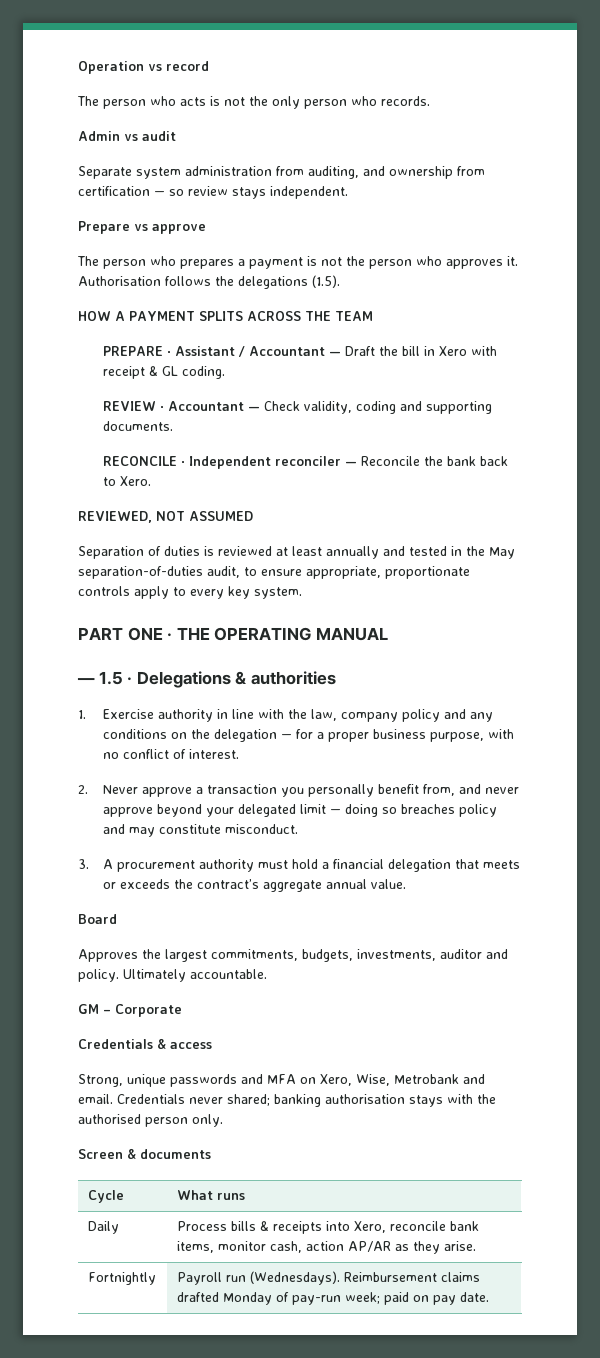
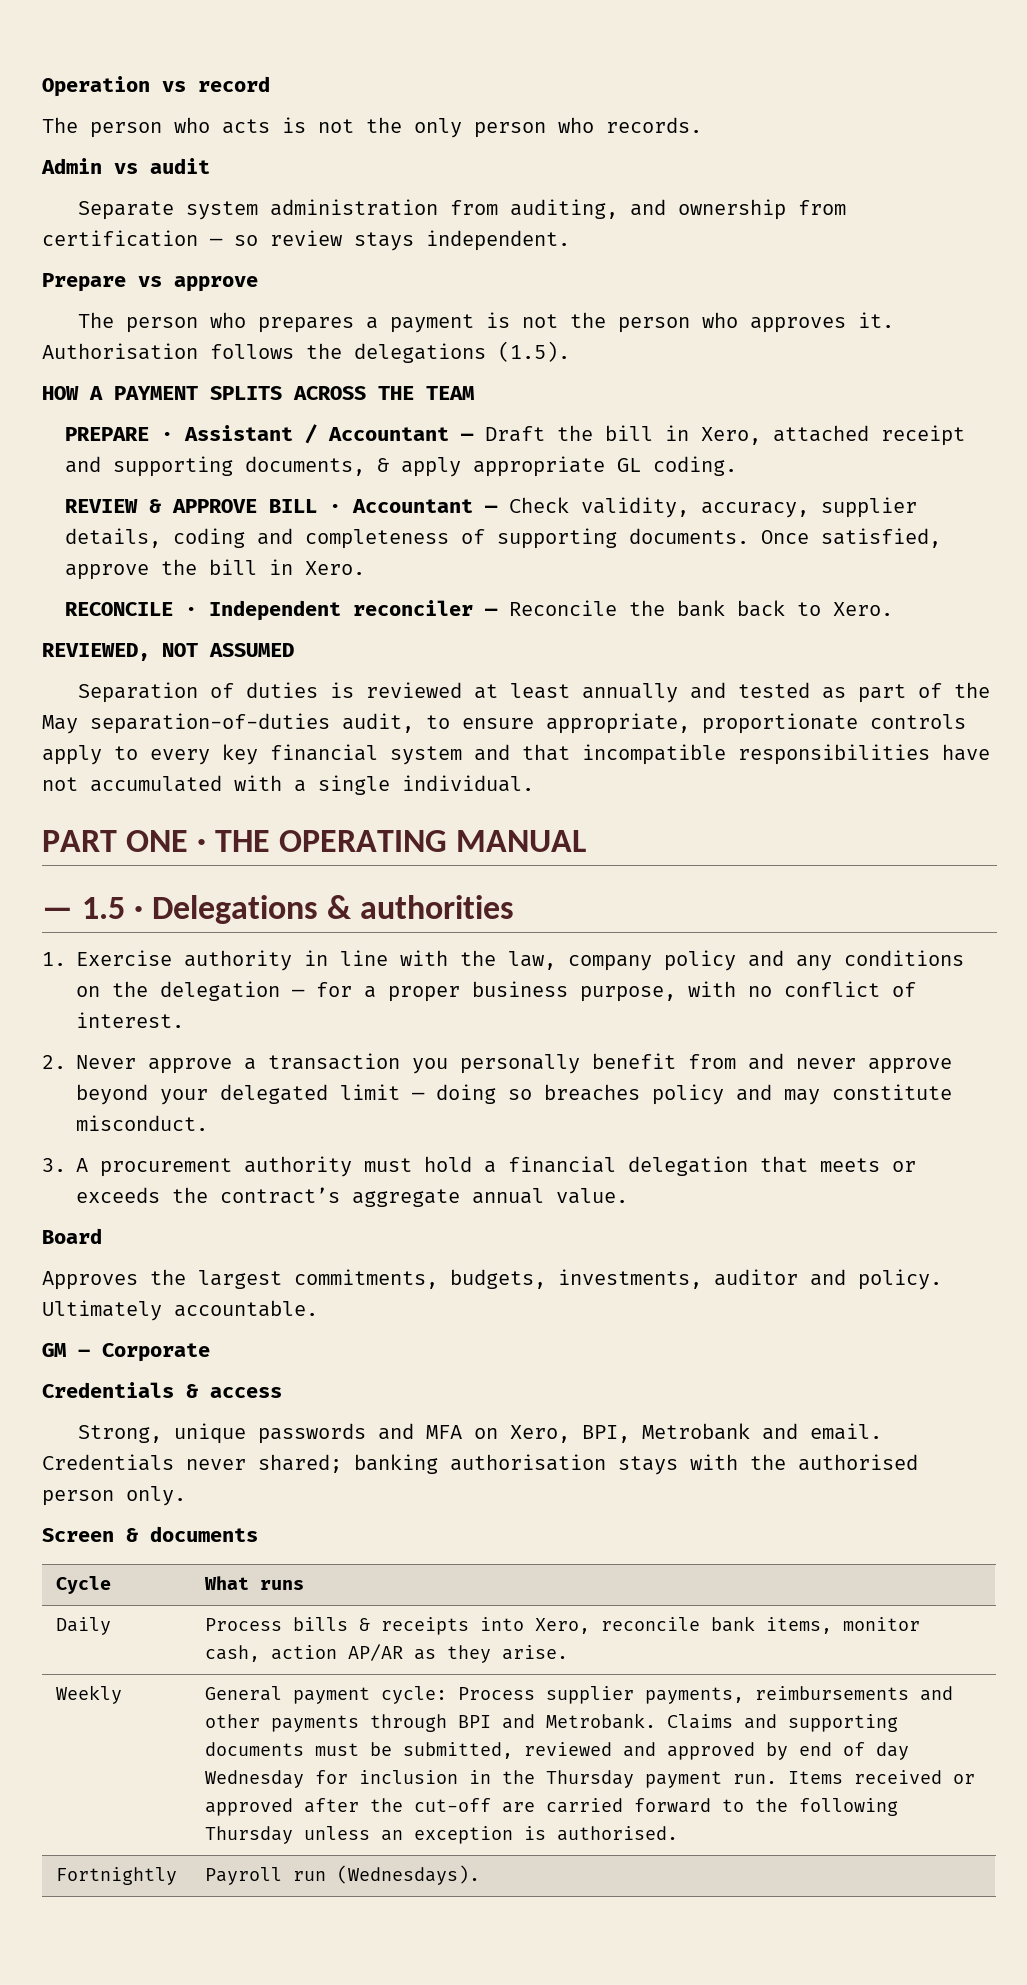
- PREPARE · Assistant / Accountant — Draft the bill in Xero with receipt & GL coding.
+ PREPARE · Assistant / Accountant — Draft the bill in Xero, attached receipt and supporting documents, & apply appropriate GL coding.
- REVIEW · Accountant — Check validity, coding and supporting documents.
+ REVIEW & APPROVE BILL · Accountant — Check validity, accuracy, supplier details, coding and completeness of supporting documents. Once satisfied, approve the bill in Xero.
- Separation of duties is reviewed at least annually and tested in the May separation-of-duties audit, to ensure appropriate, proportionate controls apply to every key system.
+ Separation of duties is reviewed at least annually and tested as part of the May separation-of-duties audit, to ensure appropriate, proportionate controls apply to every key financial system and that incompatible responsibilities have not accumulated with a single individual.
- 2. Never approve a transaction you personally benefit from, and never approve beyond your delegated limit — doing so breaches policy and may constitute misconduct.
+ 2. Never approve a transaction you personally benefit from and never approve beyond your delegated limit — doing so breaches policy and may constitute misconduct.
- Strong, unique passwords and MFA on Xero, Wise, Metrobank and email.
+ Strong, unique passwords and MFA on Xero, BPI, Metrobank and email.
- Fortnightly | Payroll run (Wednesdays). Reimbursement claims drafted Monday of pay-run week; paid on pay date.
+ Weekly | General payment cycle: Process supplier payments, reimbursements and other payments through BPI and Metrobank. Claims and supporting documents must be submitted, reviewed and approved by end of day Wednesday for inclusion in the Thursday payment run. Items received or approved after the cut-off are carried forward to the following Thursday unless an exception is authorised.
+ Fortnightly | Payroll run (Wednesdays).

